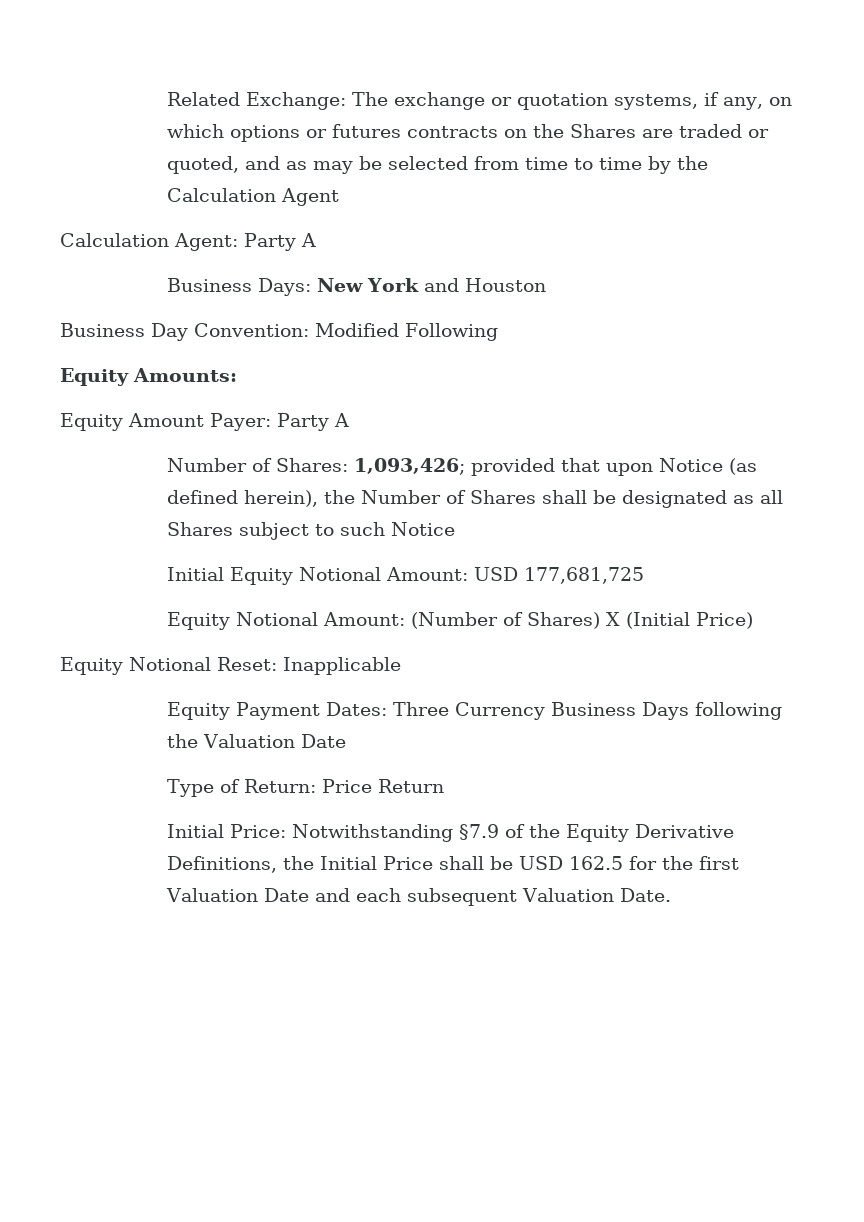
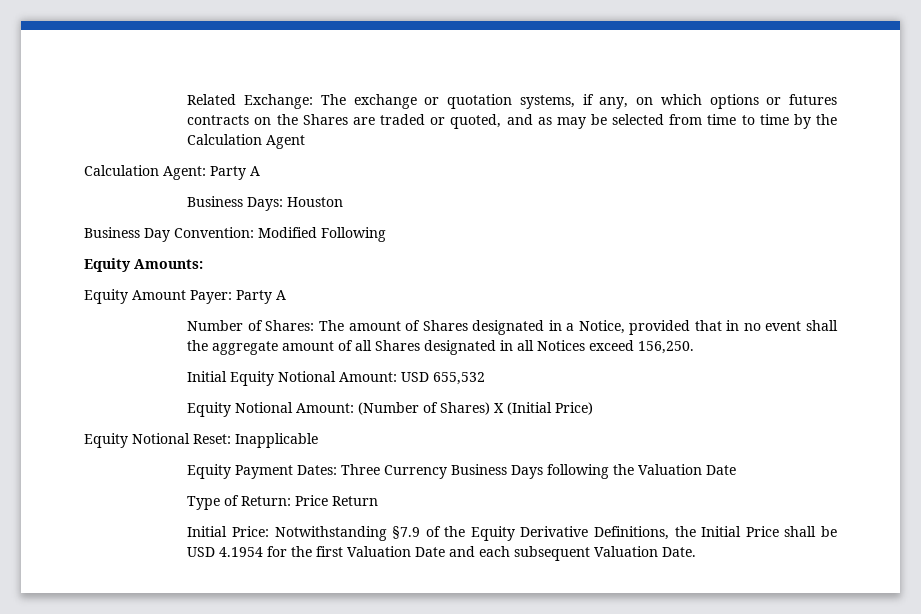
- Business Days: New York and Houston
+ Business Days: Houston
- Number of Shares: 1,093,426; provided that upon Notice (as defined herein), the Number of Shares shall be designated as all Shares subject to such Notice
+ Number of Shares: The amount of Shares designated in a Notice, provided that in no event shall the aggregate amount of all Shares designated in all Notices exceed 156,250.
- Initial Equity Notional Amount: USD 177,681,725
+ Initial Equity Notional Amount: USD 655,532
- Initial Price: Notwithstanding §7.9 of the Equity Derivative Definitions, the Initial Price shall be USD 162.5 for the first Valuation Date and each subsequent Valuation Date.
+ Initial Price: Notwithstanding §7.9 of the Equity Derivative Definitions, the Initial Price shall be USD 4.1954 for the first Valuation Date and each subsequent Valuation Date.

